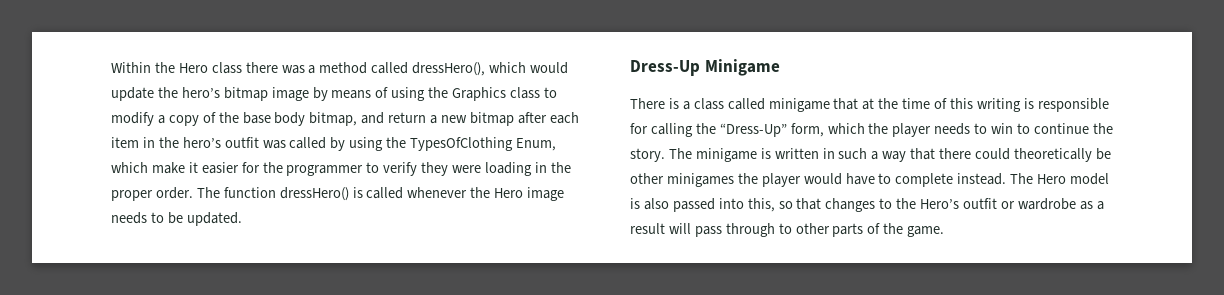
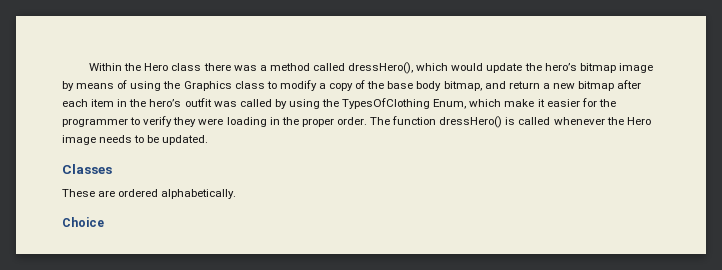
- Dress-Up Minigame
- There is a class called minigame that at the time of this writing is responsible for calling the “Dress-Up” form, which the player needs to win to continue the story. The minigame is written in such a way that there could theoretically be other minigames the player would have to complete instead. The Hero model is also passed into this, so that changes to the Hero’s outfit or wardrobe as a result will pass through to other parts of the game.
+ Classes
+ These are ordered alphabetically.
+ Choice

